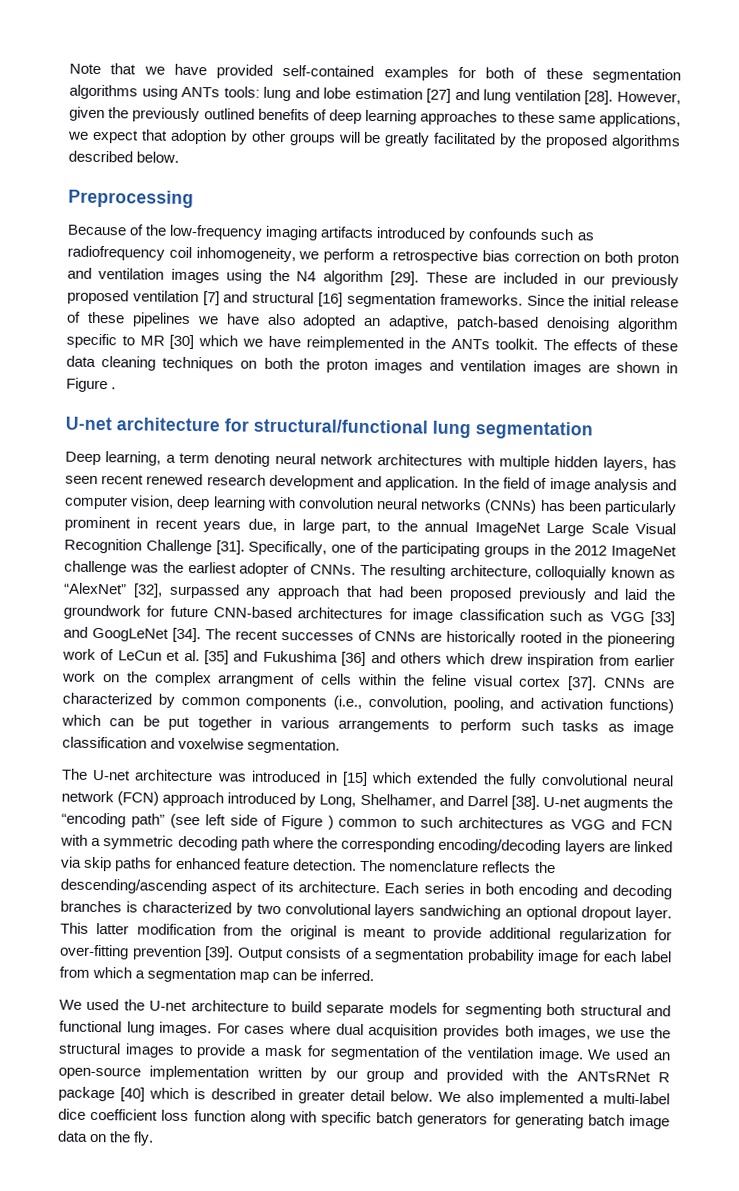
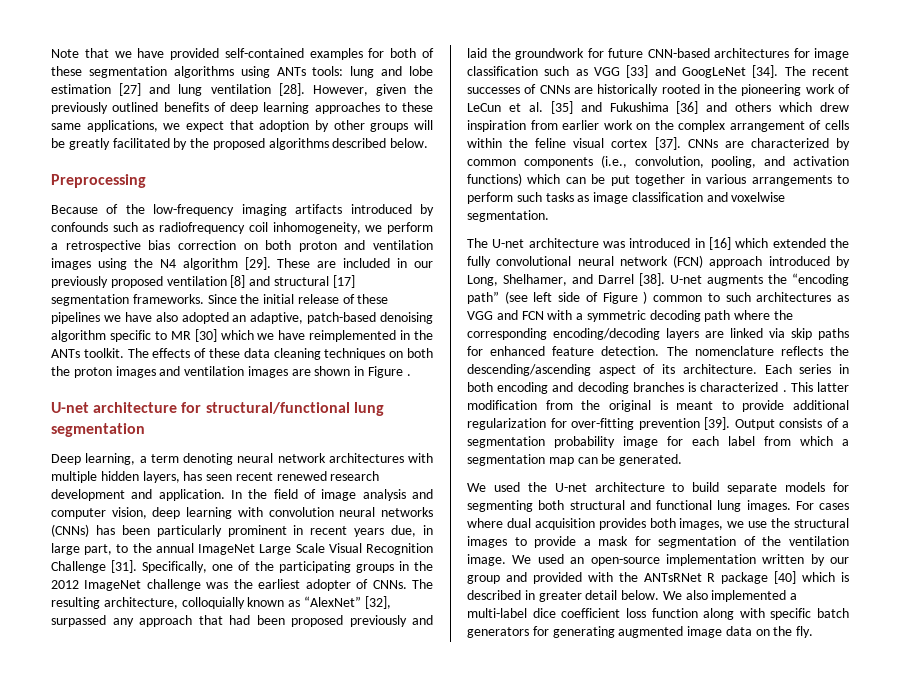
- These are included in our previously proposed ventilation [7] and structural [16] segmentation frameworks.
+ These are included in our previously proposed ventilation [8] and structural [17] segmentation frameworks.
- The recent successes of CNNs are historically rooted in the pioneering work of LeCun et al. [35] and Fukushima [36] and others which drew inspiration from earlier work on the complex arrangment of cells within the feline visual cortex [37].
+ The recent successes of CNNs are historically rooted in the pioneering work of LeCun et al. [35] and Fukushima [36] and others which drew inspiration from earlier work on the complex arrangement of cells within the feline visual cortex [37].
- The U-net architecture was introduced in [15] which extended the fully convolutional neural network (FCN) approach introduced by Long, Shelhamer, and Darrel [38].
+ The U-net architecture was introduced in [16] which extended the fully convolutional neural network (FCN) approach introduced by Long, Shelhamer, and Darrel [38].
- Each series in both encoding and decoding branches is characterized by two convolutional layers sandwiching an optional dropout layer.
+ Each series in both encoding and decoding branches is characterized .
- Output consists of a segmentation probability image for each label from which a segmentation map can be inferred.
+ Output consists of a segmentation probability image for each label from which a segmentation map can be generated.
- We also implemented a multi-label dice coefficient loss function along with specific batch generators for generating batch image data on the fly.
+ We also implemented a multi-label dice coefficient loss function along with specific batch generators for generating augmented image data on the fly.

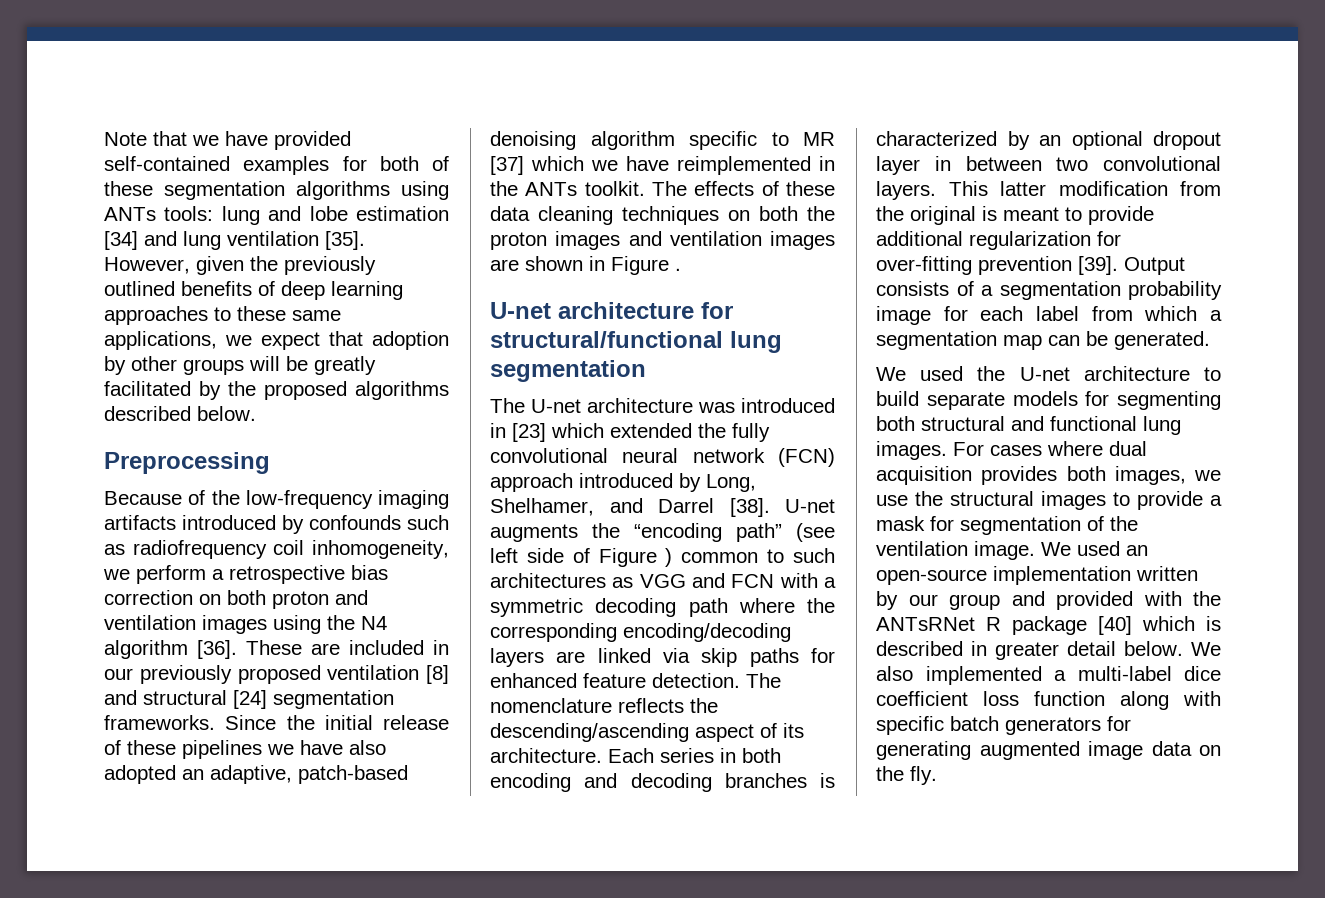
- Note that we have provided self-contained examples for both of these segmentation algorithms using ANTs tools: lung and lobe estimation [27] and lung ventilation [28].
+ Note that we have provided self-contained examples for both of these segmentation algorithms using ANTs tools: lung and lobe estimation [34] and lung ventilation [35].
- Because of the low-frequency imaging artifacts introduced by confounds such as radiofrequency coil inhomogeneity, we perform a retrospective bias correction on both proton and ventilation images using the N4 algorithm [29].
+ Because of the low-frequency imaging artifacts introduced by confounds such as radiofrequency coil inhomogeneity, we perform a retrospective bias correction on both proton and ventilation images using the N4 algorithm [36].
- These are included in our previously proposed ventilation [8] and structural [17] segmentation frameworks.
+ These are included in our previously proposed ventilation [8] and structural [24] segmentation frameworks.
- Since the initial release of these pipelines we have also adopted an adaptive, patch-based denoising algorithm specific to MR [30] which we have reimplemented in the ANTs toolkit.
+ Since the initial release of these pipelines we have also adopted an adaptive, patch-based denoising algorithm specific to MR [37] which we have reimplemented in the ANTs toolkit.
- Deep learning, a term denoting neural network architectures with multiple hidden layers, has seen recent renewed research development and application. In the field of image analysis and computer vision, deep learning with convolution neural networks (CNNs) has been particularly prominent in recent years due, in large part, to the annual ImageNet Large Scale Visual Recognition Challenge [31]. Specifically, one of the participating groups in the 2012 ImageNet challenge was the earliest adopter of CNNs. The resulting architecture, colloquially known as “AlexNet” [32], surpassed any approach that had been proposed previously and laid the groundwork for future CNN-based architectures for image classification such as VGG [33] and GoogLeNet [34]. The recent successes of CNNs are historically rooted in the pioneering work of LeCun et al. [35] and Fukushima [36] and others which drew inspiration from earlier work on the complex arrangement of cells within the feline visual cortex [37]. CNNs are characterized by common components (i.e., convolution, pooling, and activation functions) which can be put together in various arrangements to perform such tasks as image classification and voxelwise segmentation.
- The U-net architecture was introduced in [16] which extended the fully convolutional neural network (FCN) approach introduced by Long, Shelhamer, and Darrel [38].
+ The U-net architecture was introduced in [23] which extended the fully convolutional neural network (FCN) approach introduced by Long, Shelhamer, and Darrel [38].
- Each series in both encoding and decoding branches is characterized .
+ Each series in both encoding and decoding branches is characterized by an optional dropout layer in between two convolutional layers.

